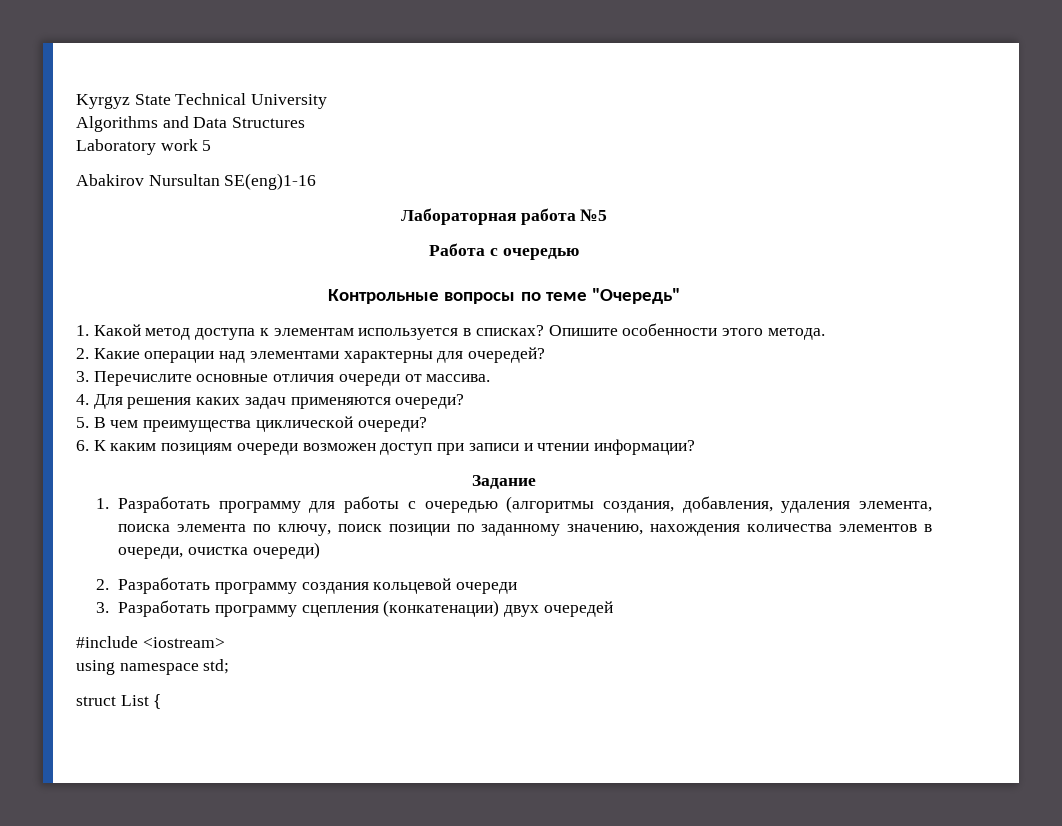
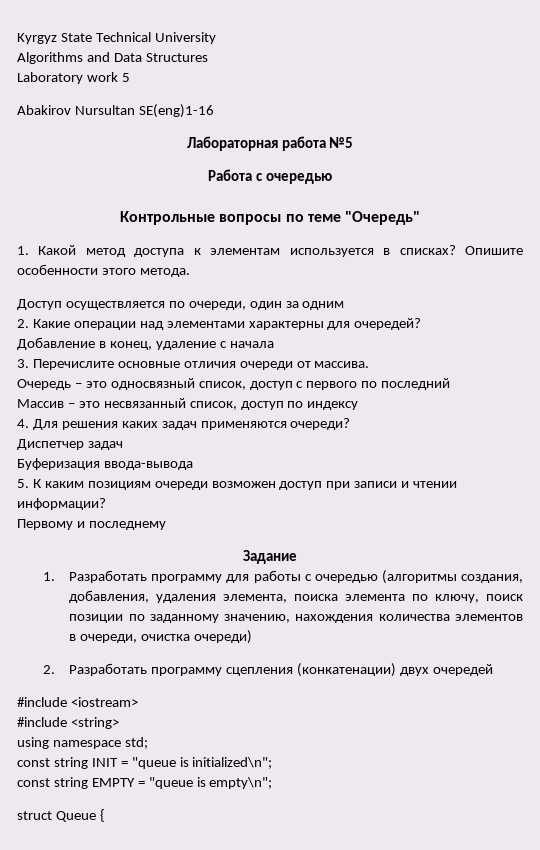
+ Доступ осуществляется по очереди, один за одним
+ Добавление в конец, удаление с начала
+ Очередь – это односвязный список, доступ с первого по последний
+ Массив – это несвязанный список, доступ по индексу
- 5. В чем преимущества циклической очереди?
- 6. К каким позициям очереди возможен доступ при записи и чтении информации?
+ Диспетчер задач
+ Буферизация ввода-вывода
+ 5. К каким позициям очереди возможен доступ при записи и чтении информации?
+ Первому и последнему
- 2. Разработать программу создания кольцевой очереди
- 3. Разработать программу сцепления (конкатенации) двух очередей
+ 2. Разработать программу сцепления (конкатенации) двух очередей
+ #include <string>
+ const string INIT = "queue is initialized\n";
+ const string EMPTY = "queue is empty\n";
- struct List {
+ struct Queue {

